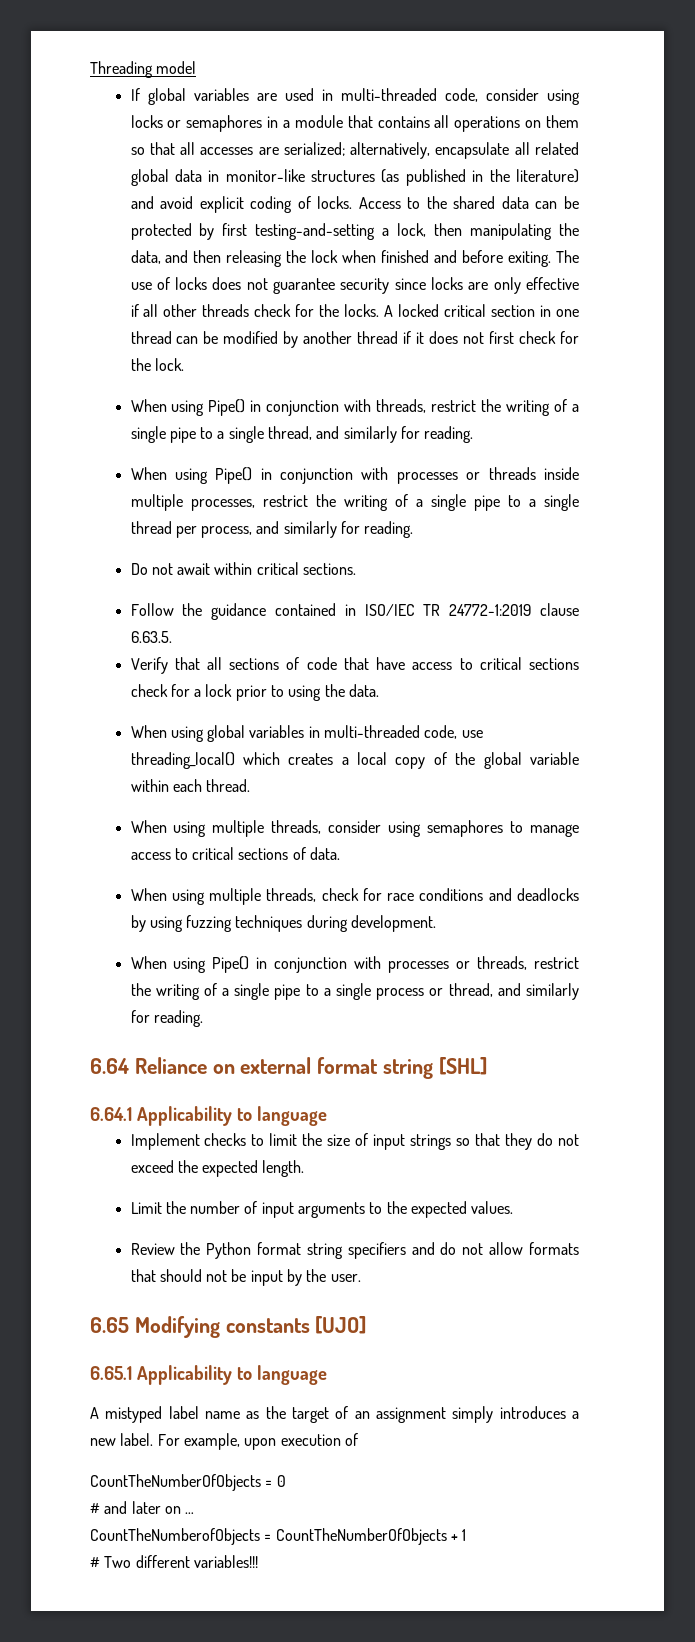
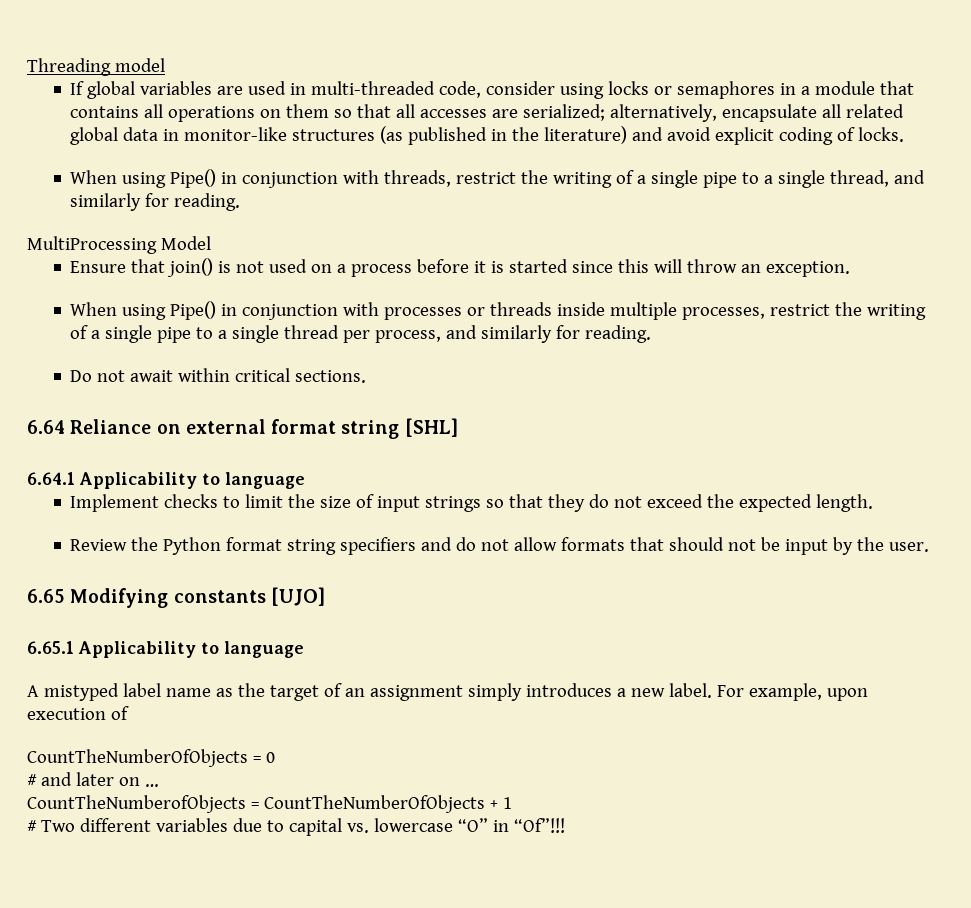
- Access to the shared data can be protected by first testing-and-setting a lock, then manipulating the data, and then releasing the lock when finished and before exiting. The use of locks does not guarantee security since locks are only effective if all other threads check for the locks. A locked critical section in one thread can be modified by another thread if it does not first check for the lock.
+ MultiProcessing Model
+ Ensure that join() is not used on a process before it is started since this will throw an exception.
- Follow the guidance contained in ISO/IEC TR 24772-1:2019 clause 6.63.5.
- Verify that all sections of code that have access to critical sections check for a lock prior to using the data.
- When using global variables in multi-threaded code, use threading_local() which creates a local copy of the global variable within each thread.
- When using multiple threads, consider using semaphores to manage access to critical sections of data.
- When using multiple threads, check for race conditions and deadlocks by using fuzzing techniques during development.
- When using Pipe() in conjunction with processes or threads, restrict the writing of a single pipe to a single process or thread, and similarly for reading.
- Limit the number of input arguments to the expected values.
- # Two different variables!!!
+ # Two different variables due to capital vs. lowercase “O” in “Of”!!!

